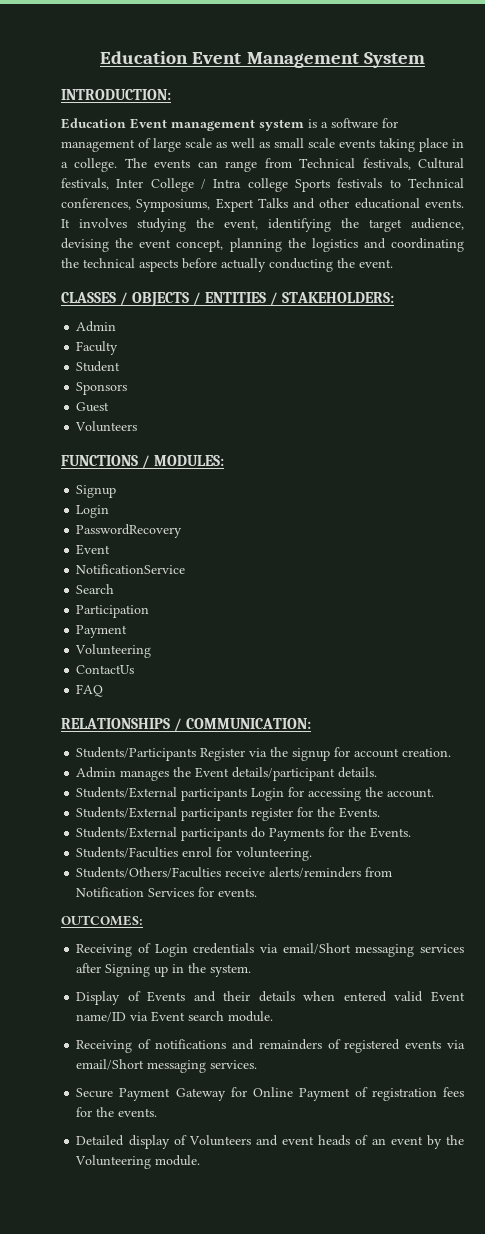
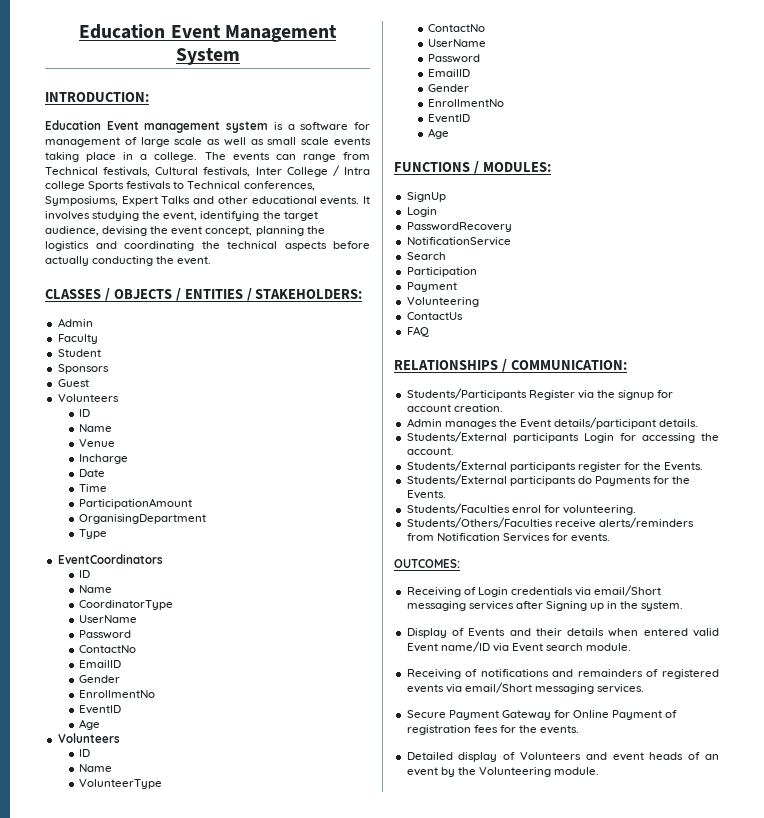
  Guest
  Volunteers
+ ID
+ Name
+ Venue
+ Incharge
+ Date
+ Time
+ ParticipationAmount
+ OrganisingDepartment
+ Type
+ EventCoordinators
+ ID
+ Name
+ CoordinatorType
+ UserName
+ Password
+ ContactNo
+ EmailID
+ Gender
+ EnrollmentNo
+ EventID
+ Age
+ Volunteers
+ ID
+ Name
+ VolunteerType
+ ContactNo
+ UserName
+ Password
+ EmailID
+ Gender
+ EnrollmentNo
+ EventID
+ Age
- Signup
+ SignUp
  PasswordRecovery
- Event

